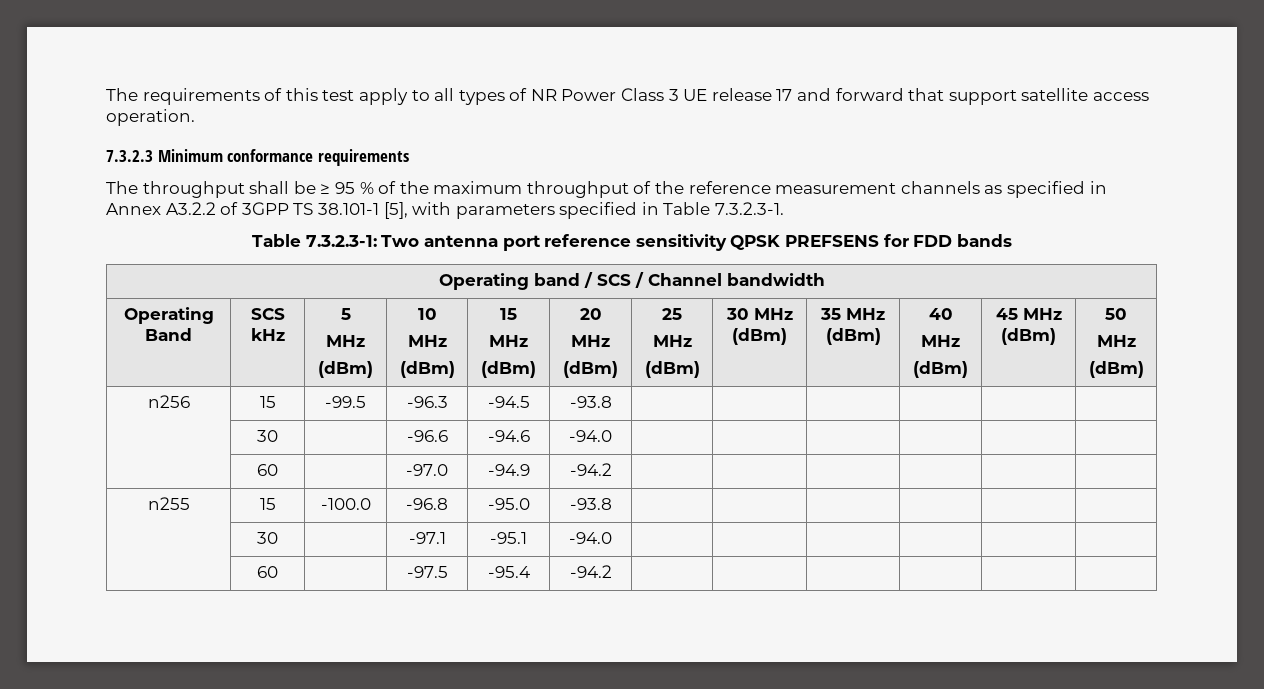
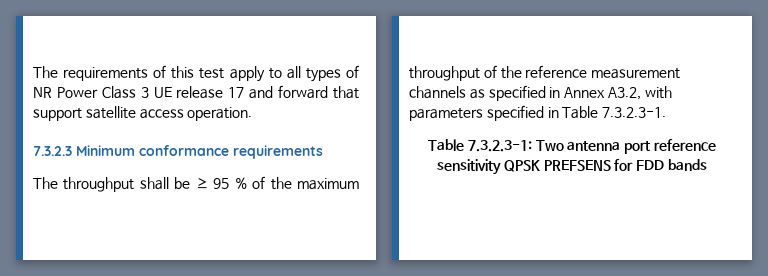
- The throughput shall be ≥ 95 % of the maximum throughput of the reference measurement channels as specified in Annex A3.2.2 of 3GPP TS 38.101-1 [5], with parameters specified in Table 7.3.2.3-1.
+ The throughput shall be ≥ 95 % of the maximum throughput of the reference measurement channels as specified in Annex A3.2, with parameters specified in Table 7.3.2.3-1.
- Operating band / SCS / Channel bandwidth
- Operating Band | SCS kHz | 5
- MHz
- (dBm) | 10
- MHz
- (dBm) | 15
- MHz
- (dBm) | 20
- MHz
- (dBm) | 25
- MHz
- (dBm) | 30 MHz (dBm) | 35 MHz (dBm) | 40
- MHz
- (dBm) | 45 MHz (dBm) | 50
- MHz
- (dBm)
- n256 | 15 | -99.5 | -96.3 | -94.5 | -93.8 | | | | | |
- | 30 | | -96.6 | -94.6 | -94.0 | | | | | |
- | 60 | | -97.0 | -94.9 | -94.2 | | | | | |
- n255 | 15 | -100.0 | -96.8 | -95.0 | -93.8 | | | | | |
- | 30 | | -97.1 | -95.1 | -94.0 | | | | | |
- | 60 | | -97.5 | -95.4 | -94.2 | | | | | |

